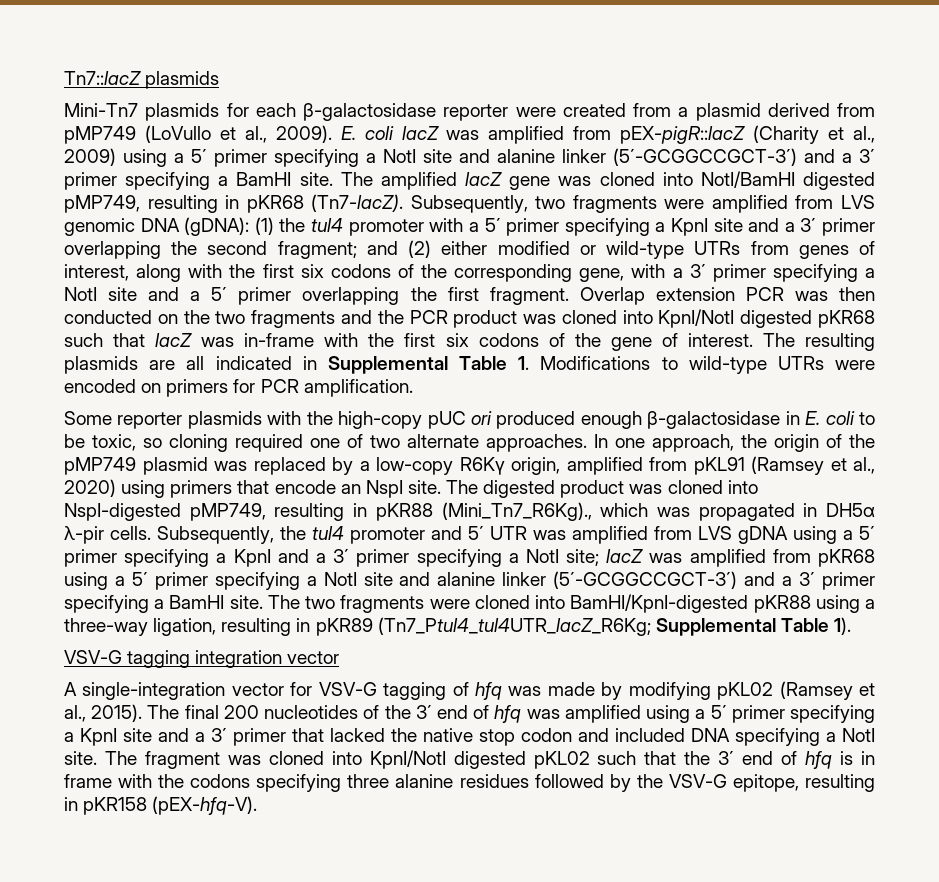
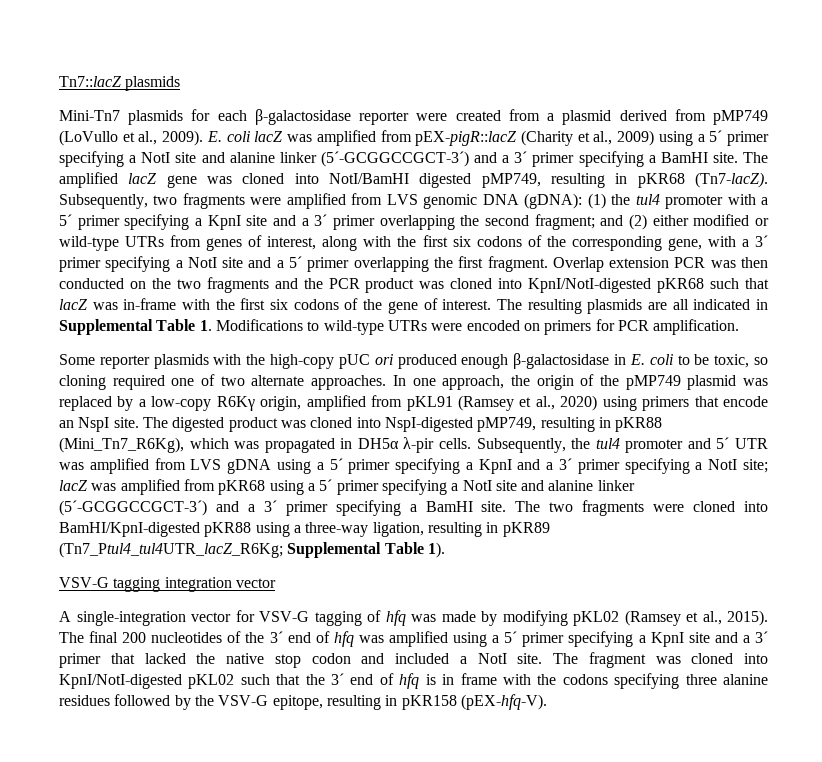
- Overlap extension PCR was then conducted on the two fragments and the PCR product was cloned into KpnI/NotI digested pKR68 such that lacZ was in-frame with the first six codons of the gene of interest.
+ Overlap extension PCR was then conducted on the two fragments and the PCR product was cloned into KpnI/NotI-digested pKR68 such that lacZ was in-frame with the first six codons of the gene of interest.
- The digested product was cloned into NspI-digested pMP749, resulting in pKR88 (Mini_Tn7_R6Kg)., which was propagated in DH5α λ-pir cells.
+ The digested product was cloned into NspI-digested pMP749, resulting in pKR88 (Mini_Tn7_R6Kg), which was propagated in DH5α λ-pir cells.
- The final 200 nucleotides of the 3´ end of hfq was amplified using a 5´ primer specifying a KpnI site and a 3´ primer that lacked the native stop codon and included DNA specifying a NotI site.
+ The final 200 nucleotides of the 3´ end of hfq was amplified using a 5´ primer specifying a KpnI site and a 3´ primer that lacked the native stop codon and included a NotI site.
- The fragment was cloned into KpnI/NotI digested pKL02 such that the 3´ end of hfq is in frame with the codons specifying three alanine residues followed by the VSV-G epitope, resulting in pKR158 (pEX-hfq-V).
+ The fragment was cloned into KpnI/NotI-digested pKL02 such that the 3´ end of hfq is in frame with the codons specifying three alanine residues followed by the VSV-G epitope, resulting in pKR158 (pEX-hfq-V).

